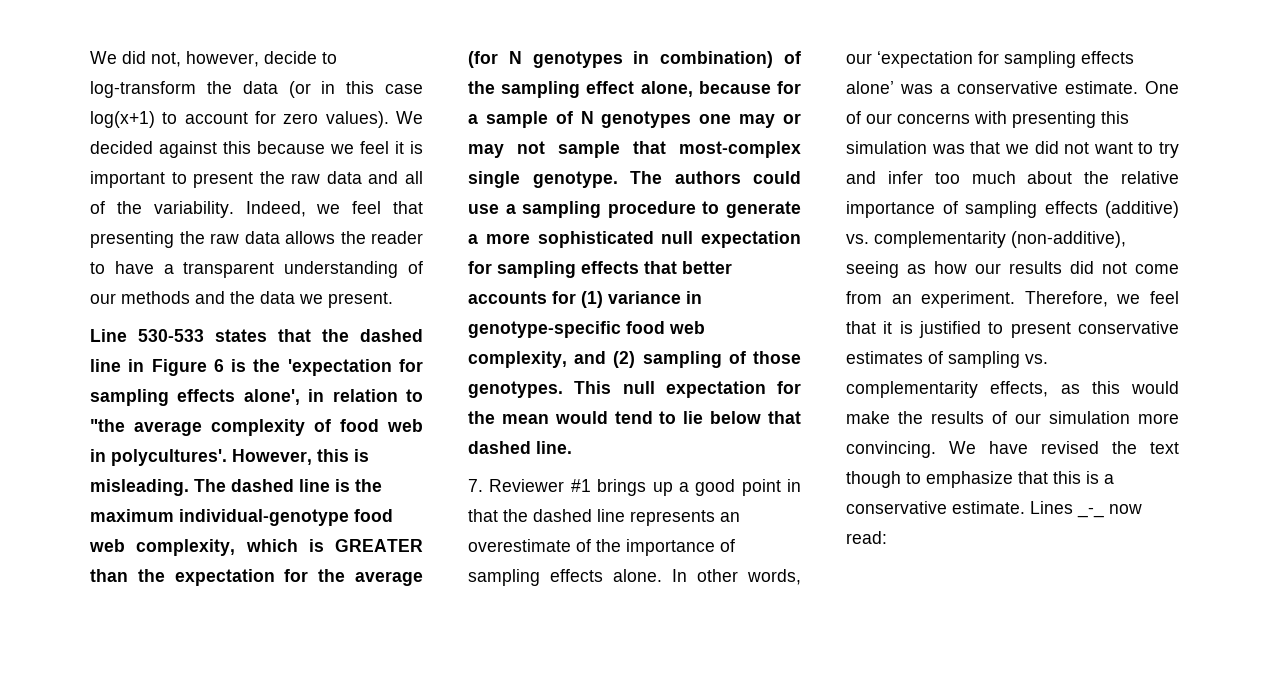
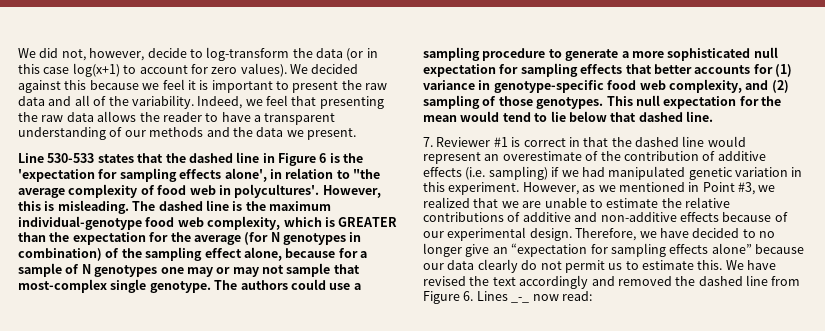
- 7. Reviewer #1 brings up a good point in that the dashed line represents an overestimate of the importance of sampling effects alone. In other words, our ‘expectation for sampling effects alone’ was a conservative estimate. One of our concerns with presenting this simulation was that we did not want to try and infer too much about the relative importance of sampling effects (additive) vs. complementarity (non-additive), seeing as how our results did not come from an experiment. Therefore, we feel that it is justified to present conservative estimates of sampling vs. complementarity effects, as this would make the results of our simulation more convincing.
+ 7. Reviewer #1 is correct in that the dashed line would represent an overestimate of the contribution of additive effects (i.e. sampling) if we had manipulated genetic variation in this experiment. However, as we mentioned in Point #3, we realized that we are unable to estimate the relative contributions of additive and non-additive effects because of our experimental design. Therefore, we have decided to no longer give an “expectation for sampling effects alone” because our data clearly do not permit us to estimate this.
- We have revised the text though to emphasize that this is a conservative estimate. Lines _-_ now read:
+ We have revised the text accordingly and removed the dashed line from Figure 6. Lines _-_ now read:

